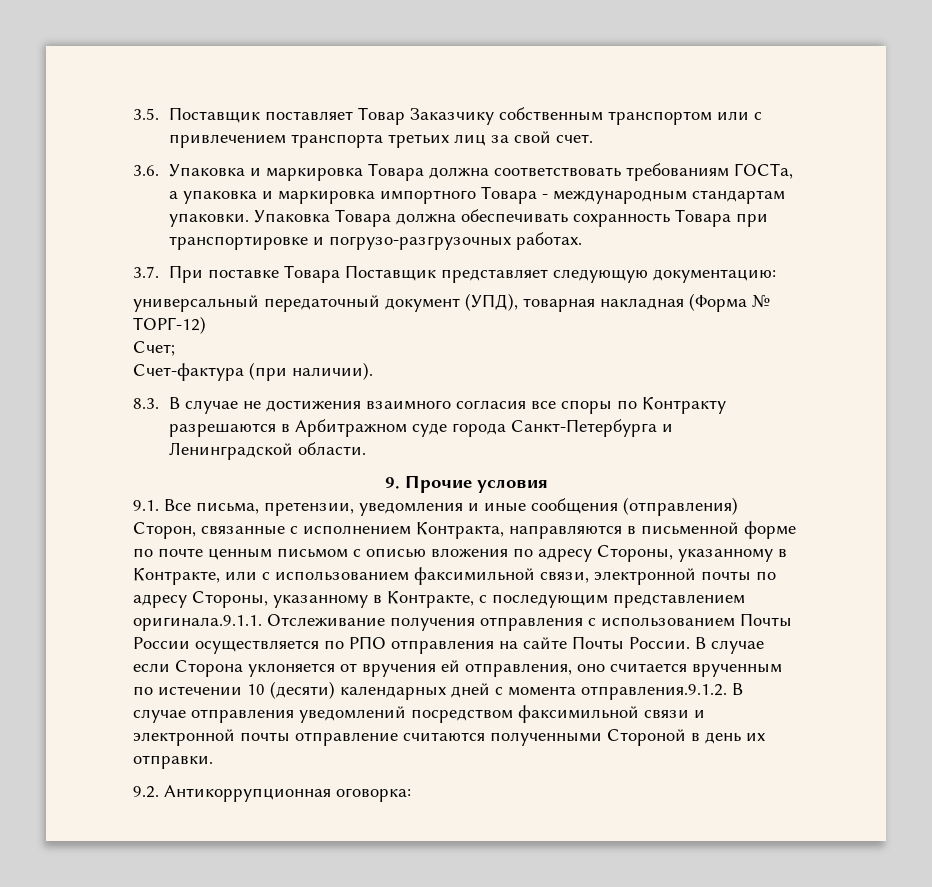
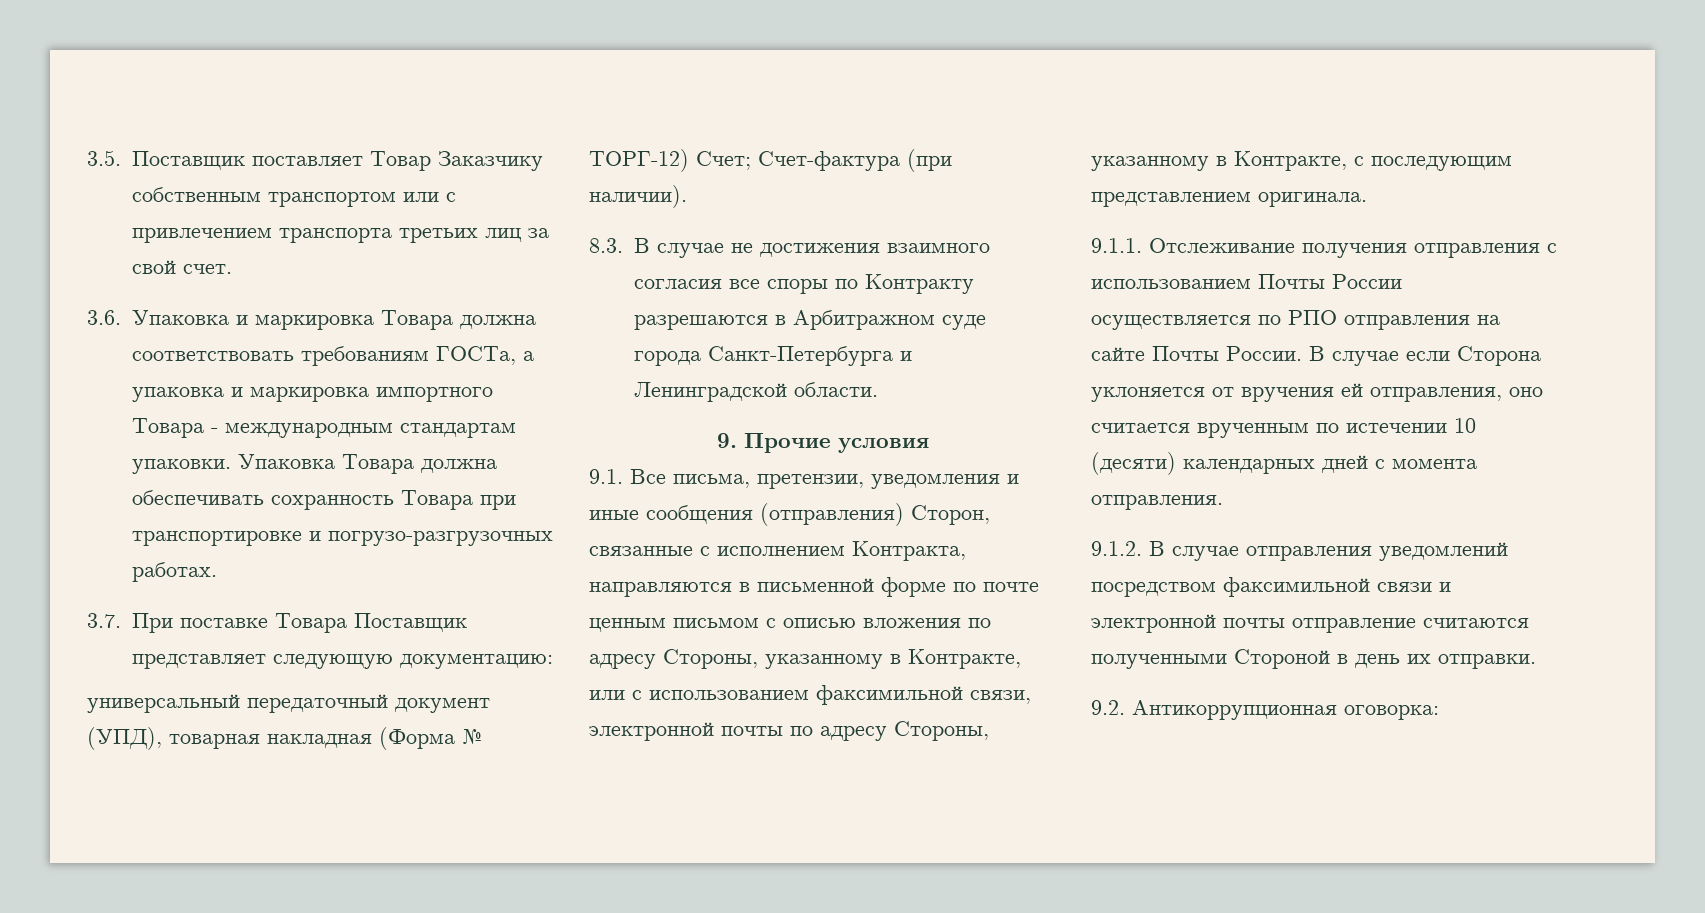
- универсальный передаточный документ (УПД), товарная накладная (Форма № ТОРГ-12)
- Счет;
- Счет-фактура (при наличии).
+ универсальный передаточный документ (УПД), товарная накладная (Форма № ТОРГ-12) Счет; Счет-фактура (при наличии).
- 9.1. Все письма, претензии, уведомления и иные сообщения (отправления) Сторон, связанные с исполнением Контракта, направляются в письменной форме по почте ценным письмом с описью вложения по адресу Стороны, указанному в Контракте, или с использованием факсимильной связи, электронной почты по адресу Стороны, указанному в Контракте, с последующим представлением оригинала.9.1.1. Отслеживание получения отправления с использованием Почты России осуществляется по РПО отправления на сайте Почты России.
+ 9.1. Все письма, претензии, уведомления и иные сообщения (отправления) Сторон, связанные с исполнением Контракта, направляются в письменной форме по почте ценным письмом с описью вложения по адресу Стороны, указанному в Контракте, или с использованием факсимильной связи, электронной почты по адресу Стороны, указанному в Контракте, с последующим представлением оригинала.
+ 9.1.1. Отслеживание получения отправления с использованием Почты России осуществляется по РПО отправления на сайте Почты России.
- В случае если Сторона уклоняется от вручения ей отправления, оно считается врученным по истечении 10 (десяти) календарных дней с момента отправления.9.1.2. В случае отправления уведомлений посредством факсимильной связи и электронной почты отправление считаются полученными Стороной в день их отправки.
+ В случае если Сторона уклоняется от вручения ей отправления, оно считается врученным по истечении 10 (десяти) календарных дней с момента отправления.
+ 9.1.2. В случае отправления уведомлений посредством факсимильной связи и электронной почты отправление считаются полученными Стороной в день их отправки.

